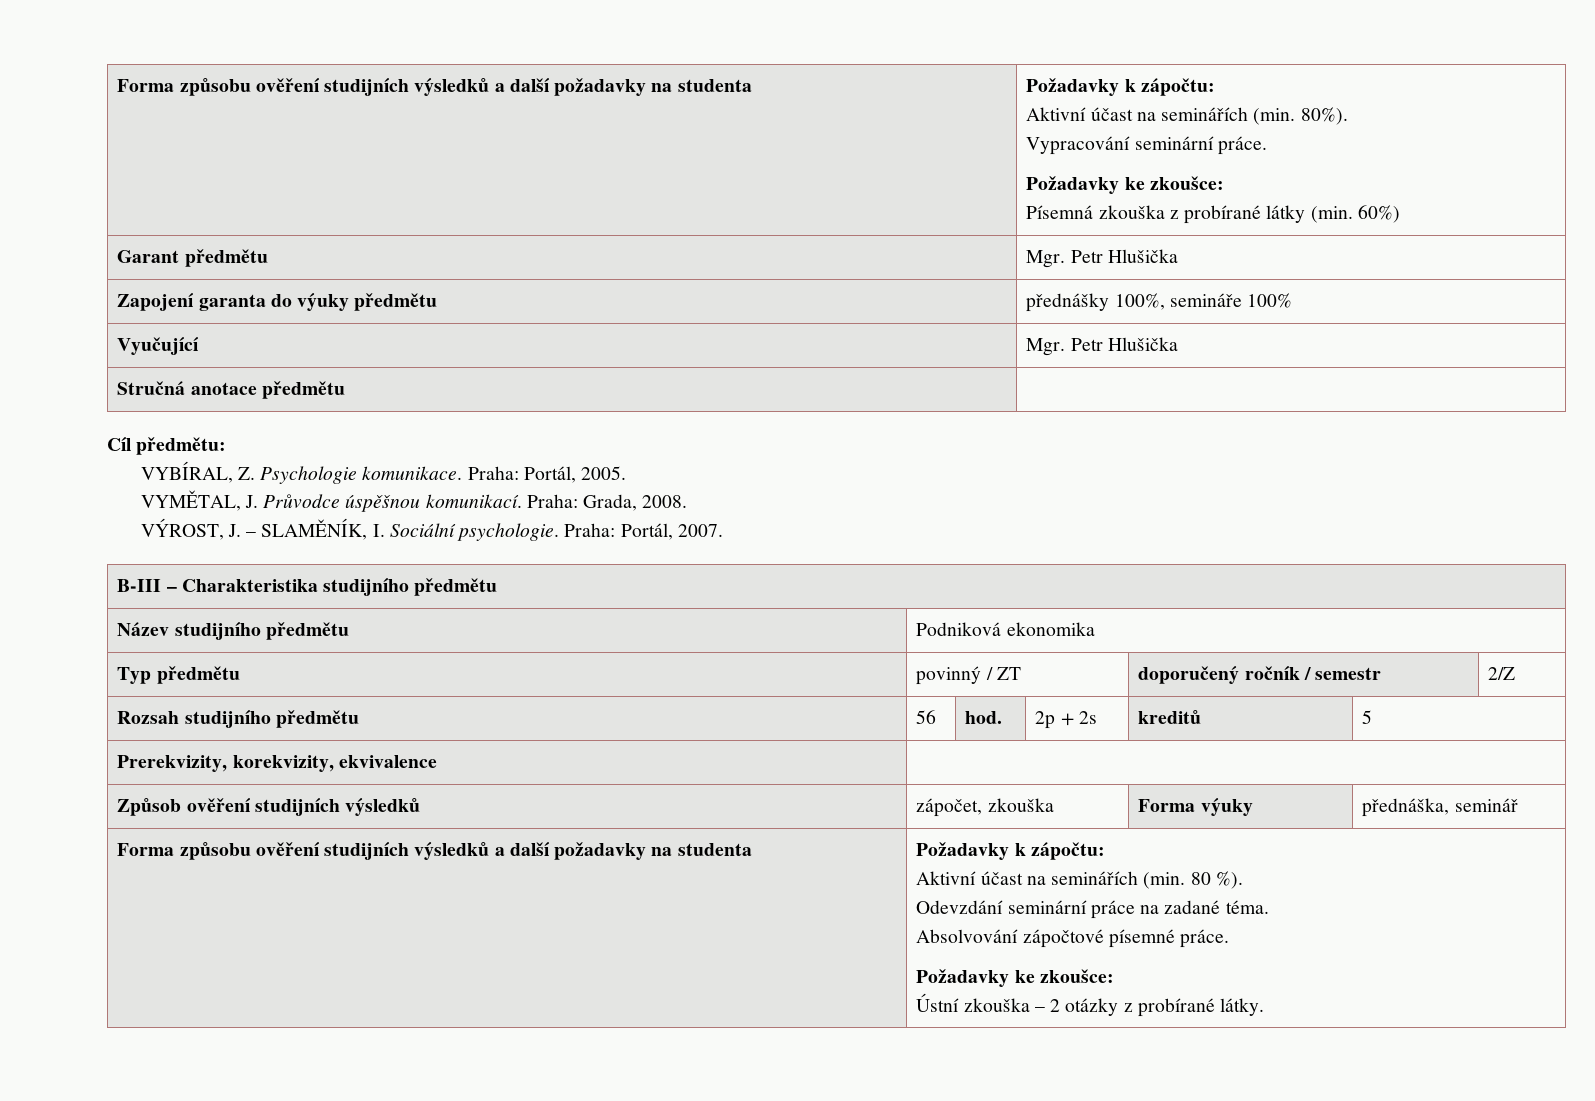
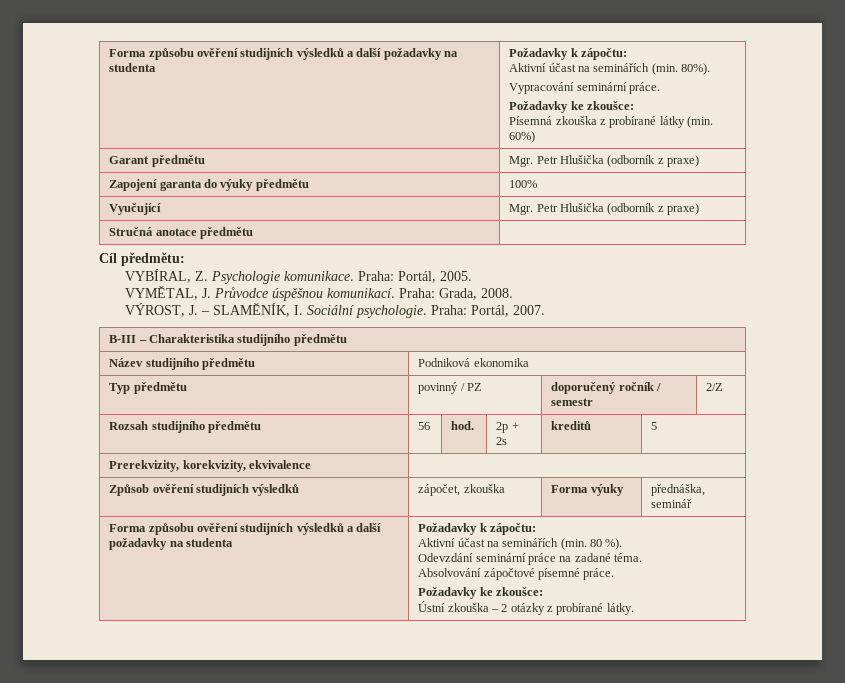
- Garant předmětu | Mgr. Petr Hlušička
+ Garant předmětu | Mgr. Petr Hlušička (odborník z praxe)
- Zapojení garanta do výuky předmětu | přednášky 100%, semináře 100%
+ Zapojení garanta do výuky předmětu | 100%
- Vyučující | Mgr. Petr Hlušička
+ Vyučující | Mgr. Petr Hlušička (odborník z praxe)
- Typ předmětu | povinný / ZT | doporučený ročník / semestr | 2/Z
+ Typ předmětu | povinný / PZ | doporučený ročník / semestr | 2/Z

